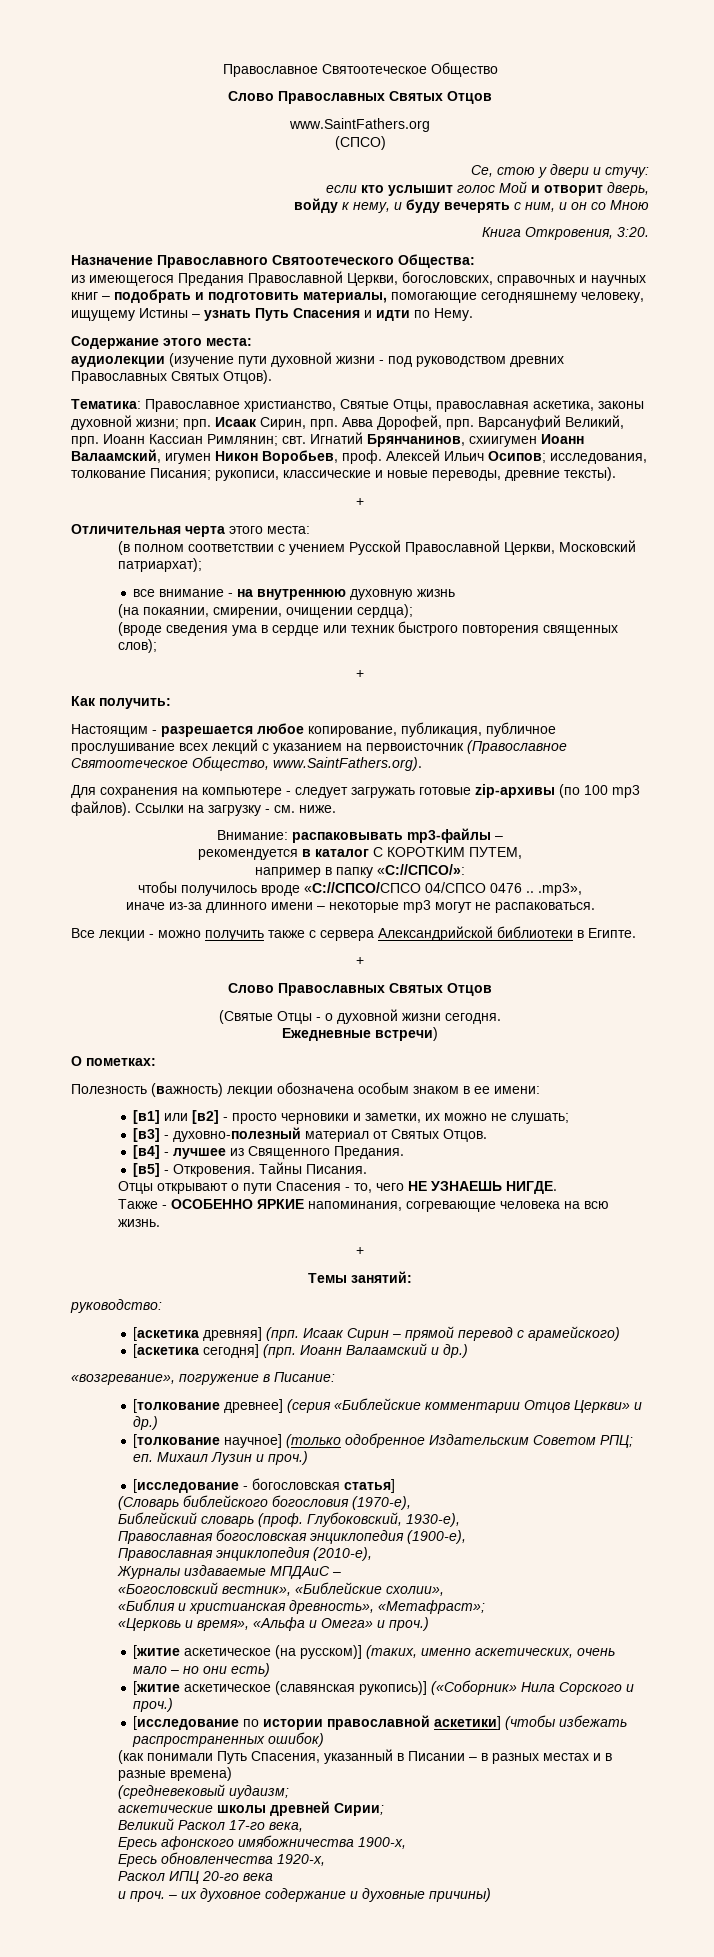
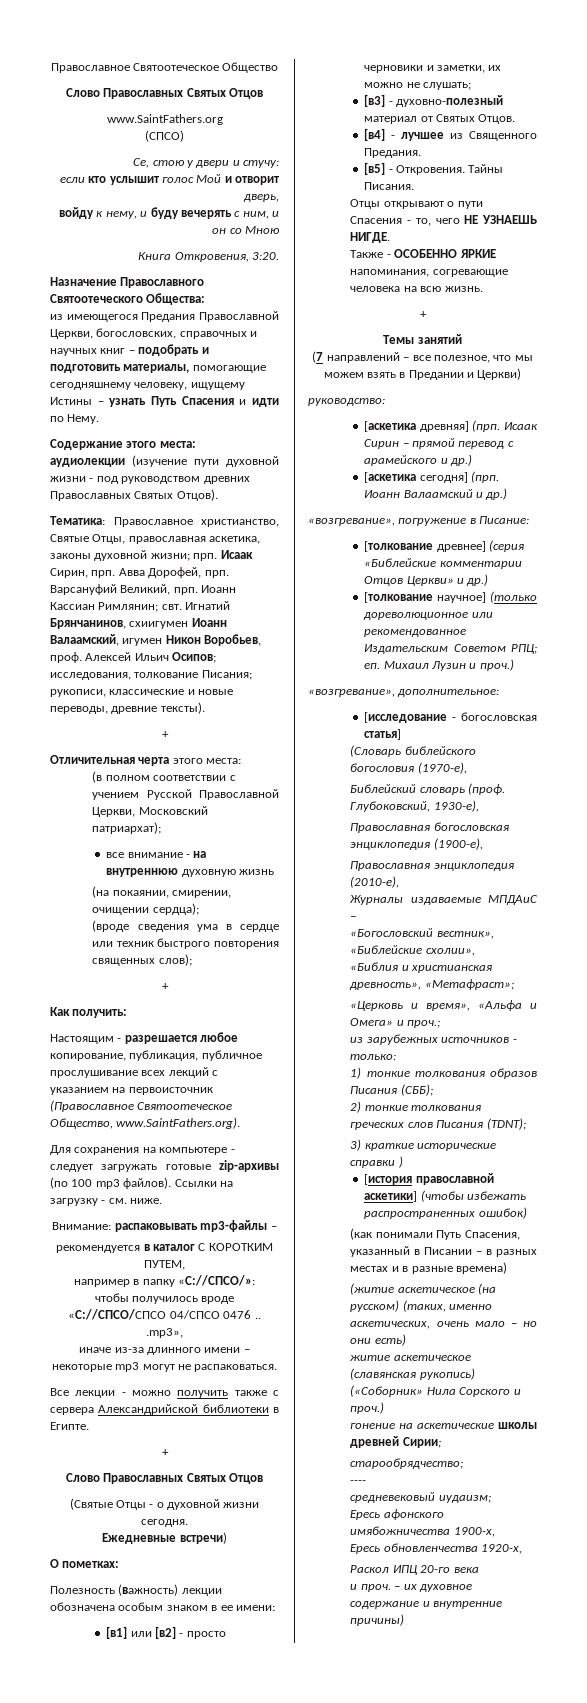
- Темы занятий:
+ Темы занятий
+ (7 направлений – все полезное, что мы можем взять в Предании и Церкви)
- Исаак Сирин – прямой перевод с арамейского)
+ Исаак Сирин – прямой перевод с арамейского и др.)
- [толкование научное] (только одобренное Издательским Советом РПЦ; еп.
+ [толкование научное] (только дореволюционное или рекомендованное Издательским Советом РПЦ; еп.
+ «возгревание», дополнительное:
- «Церковь и время», «Альфа и Омега» и проч.)
- [житие аскетическое (на русском)] (таких, именно аскетических, очень мало – но они есть)
- [житие аскетическое (славянская рукопись)] («Соборник» Нила Сорского и проч.)
- [исследование по истории православной аскетики] (чтобы избежать распространенных ошибок)
+ «Церковь и время», «Альфа и Омега» и проч.;
+ из зарубежных источников - только:
+ 1) тонкие толкования образов Писания (СББ);
+ 2) тонкие толкования греческих слов Писания (TDNT);
+ 3) краткие исторические справки )
+ [история православной аскетики] (чтобы избежать распространенных ошибок)
- (средневековый иудаизм;
- аскетические школы древней Сирии;
+ (житие аскетическое (на русском) (таких, именно аскетических, очень мало – но они есть)
+ житие аскетическое (славянская рукопись) («Соборник» Нила Сорского и проч.)
+ гонение на аскетические школы древней Сирии;
- Великий Раскол 17-го века,
+ старообрядчество;
+ ----
+ средневековый иудаизм;
- – их духовное содержание и духовные причины)
+ – их духовное содержание и внутренние причины)

